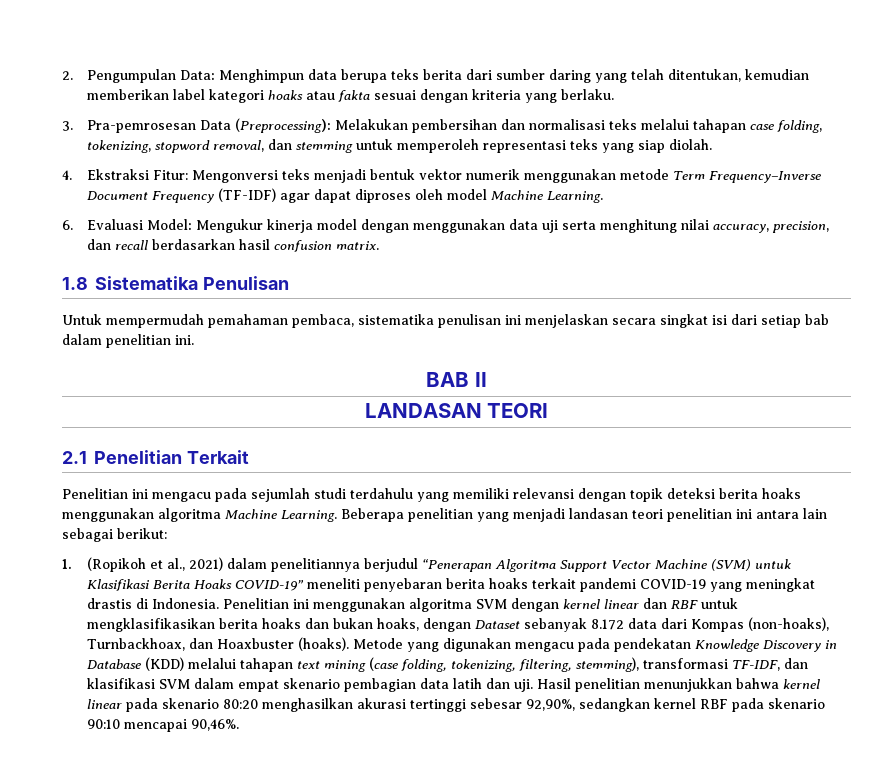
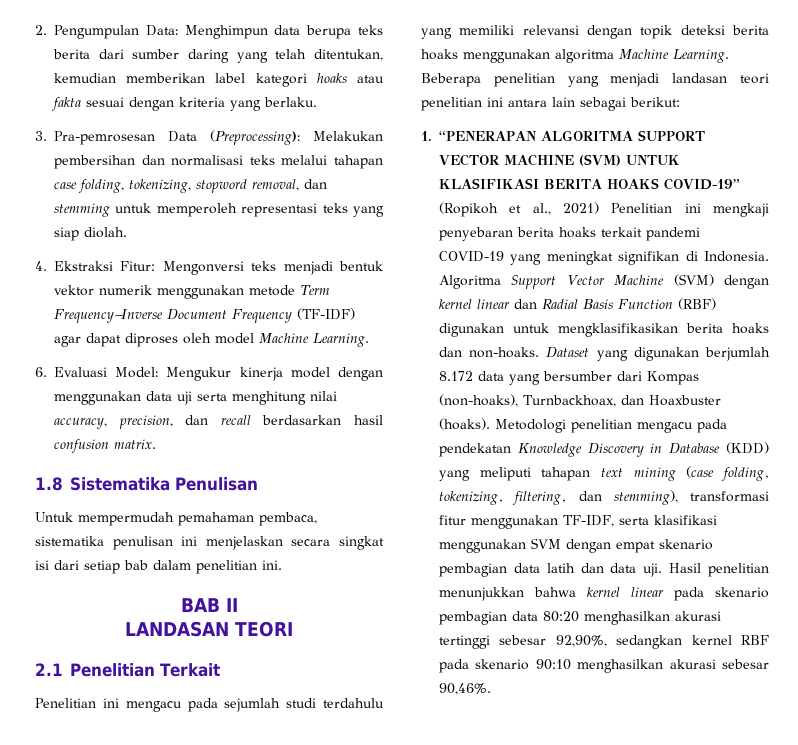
- 1. (Ropikoh et al., 2021) dalam penelitiannya berjudul “Penerapan Algoritma Support Vector Machine (SVM) untuk Klasifikasi Berita Hoaks COVID-19” meneliti penyebaran berita hoaks terkait pandemi COVID-19 yang meningkat drastis di Indonesia.
+ 1. “PENERAPAN ALGORITMA SUPPORT VECTOR MACHINE (SVM) UNTUK KLASIFIKASI BERITA HOAKS COVID-19” (Ropikoh et al., 2021) Penelitian ini mengkaji penyebaran berita hoaks terkait pandemi COVID-19 yang meningkat signifikan di Indonesia.
- Penelitian ini menggunakan algoritma SVM dengan kernel linear dan RBF untuk mengklasifikasikan berita hoaks dan bukan hoaks, dengan Dataset sebanyak 8.172 data dari Kompas (non-hoaks), Turnbackhoax, dan Hoaxbuster (hoaks).
+ Algoritma Support Vector Machine (SVM) dengan kernel linear dan Radial Basis Function (RBF) digunakan untuk mengklasifikasikan berita hoaks dan non-hoaks. Dataset yang digunakan berjumlah 8.172 data yang bersumber dari Kompas (non-hoaks), Turnbackhoax, dan Hoaxbuster (hoaks).
- Metode yang digunakan mengacu pada pendekatan Knowledge Discovery in Database (KDD) melalui tahapan text mining (case folding, tokenizing, filtering, stemming), transformasi TF-IDF, dan klasifikasi SVM dalam empat skenario pembagian data latih dan uji.
+ Metodologi penelitian mengacu pada pendekatan Knowledge Discovery in Database (KDD) yang meliputi tahapan text mining (case folding, tokenizing, filtering, dan stemming), transformasi fitur menggunakan TF-IDF, serta klasifikasi menggunakan SVM dengan empat skenario pembagian data latih dan data uji.
- Hasil penelitian menunjukkan bahwa kernel linear pada skenario 80:20 menghasilkan akurasi tertinggi sebesar 92,90%, sedangkan kernel RBF pada skenario 90:10 mencapai 90,46%.
+ Hasil penelitian menunjukkan bahwa kernel linear pada skenario pembagian data 80:20 menghasilkan akurasi tertinggi sebesar 92,90%, sedangkan kernel RBF pada skenario 90:10 menghasilkan akurasi sebesar 90,46%.

